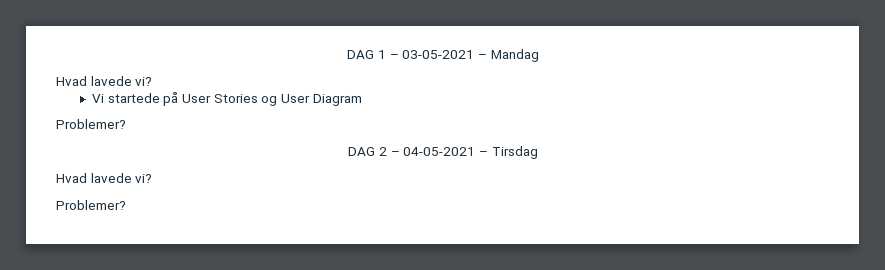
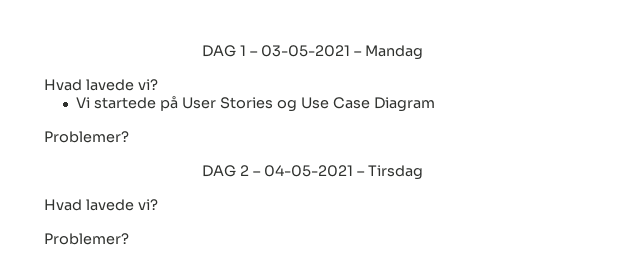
- Vi startede på User Stories og User Diagram
+ Vi startede på User Stories og Use Case Diagram

